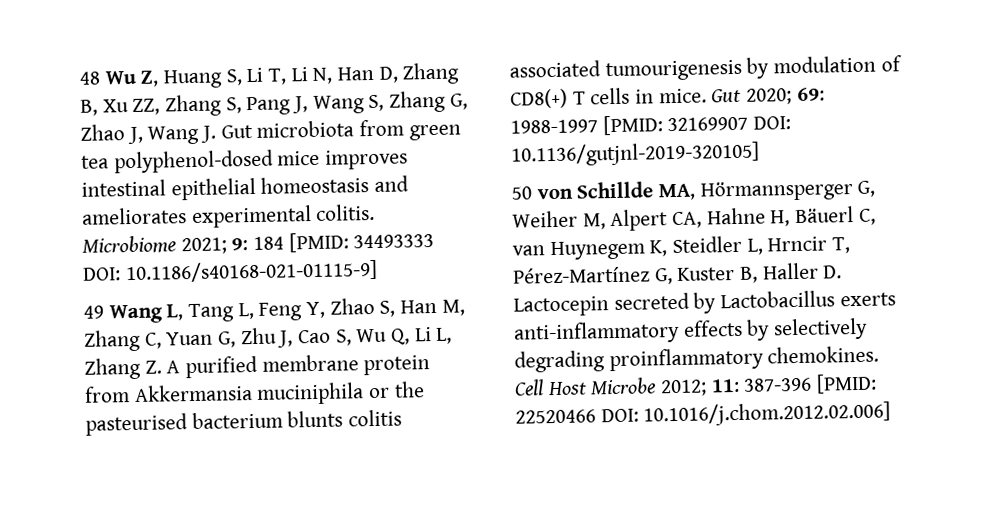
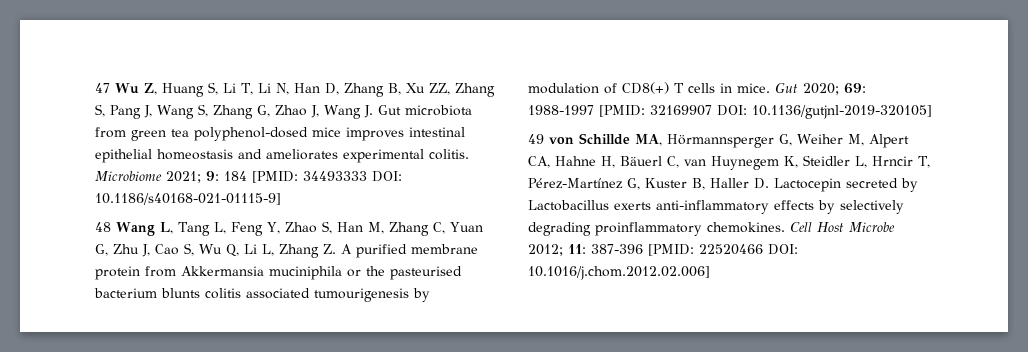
- 48 Wu Z, Huang S, Li T, Li N, Han D, Zhang B, Xu ZZ, Zhang S, Pang J, Wang S, Zhang G, Zhao J, Wang J. Gut microbiota from green tea polyphenol-dosed mice improves intestinal epithelial homeostasis and ameliorates experimental colitis.
+ 47 Wu Z, Huang S, Li T, Li N, Han D, Zhang B, Xu ZZ, Zhang S, Pang J, Wang S, Zhang G, Zhao J, Wang J. Gut microbiota from green tea polyphenol-dosed mice improves intestinal epithelial homeostasis and ameliorates experimental colitis.
- 49 Wang L, Tang L, Feng Y, Zhao S, Han M, Zhang C, Yuan G, Zhu J, Cao S, Wu Q, Li L, Zhang Z. A purified membrane protein from Akkermansia muciniphila or the pasteurised bacterium blunts colitis associated tumourigenesis by modulation of CD8(+) T cells in mice.
+ 48 Wang L, Tang L, Feng Y, Zhao S, Han M, Zhang C, Yuan G, Zhu J, Cao S, Wu Q, Li L, Zhang Z. A purified membrane protein from Akkermansia muciniphila or the pasteurised bacterium blunts colitis associated tumourigenesis by modulation of CD8(+) T cells in mice.
- 50 von Schillde MA, Hörmannsperger G, Weiher M, Alpert CA, Hahne H, Bäuerl C, van Huynegem K, Steidler L, Hrncir T, Pérez-Martínez G, Kuster B, Haller D. Lactocepin secreted by Lactobacillus exerts anti-inflammatory effects by selectively degrading proinflammatory chemokines.
+ 49 von Schillde MA, Hörmannsperger G, Weiher M, Alpert CA, Hahne H, Bäuerl C, van Huynegem K, Steidler L, Hrncir T, Pérez-Martínez G, Kuster B, Haller D. Lactocepin secreted by Lactobacillus exerts anti-inflammatory effects by selectively degrading proinflammatory chemokines.

